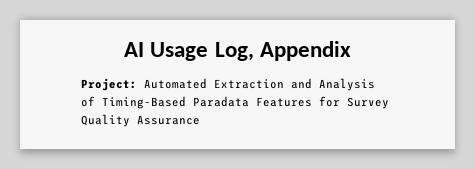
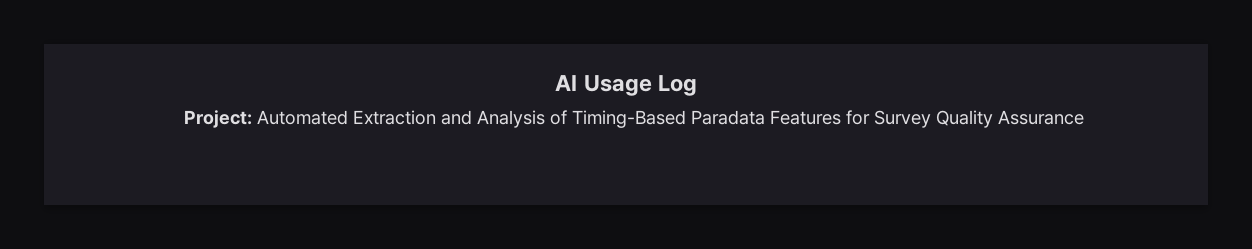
- AI Usage Log, Appendix
+ AI Usage Log

